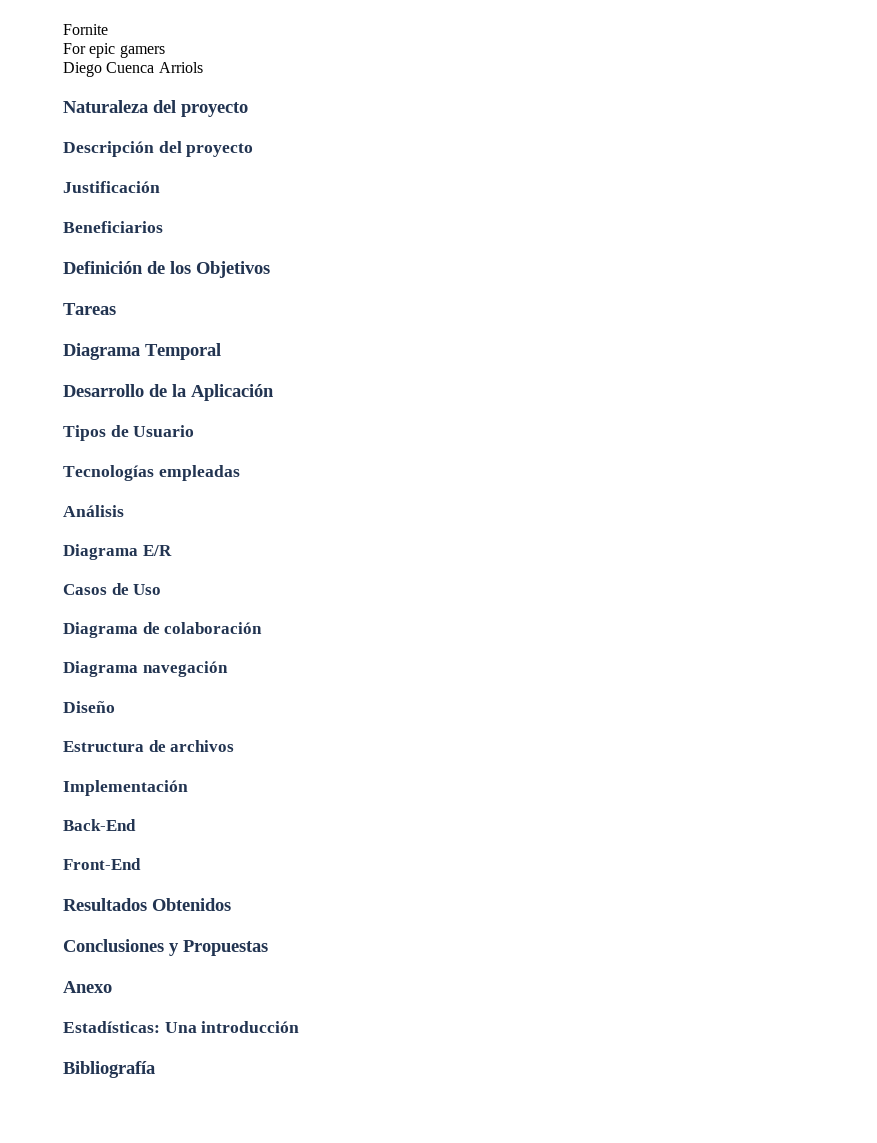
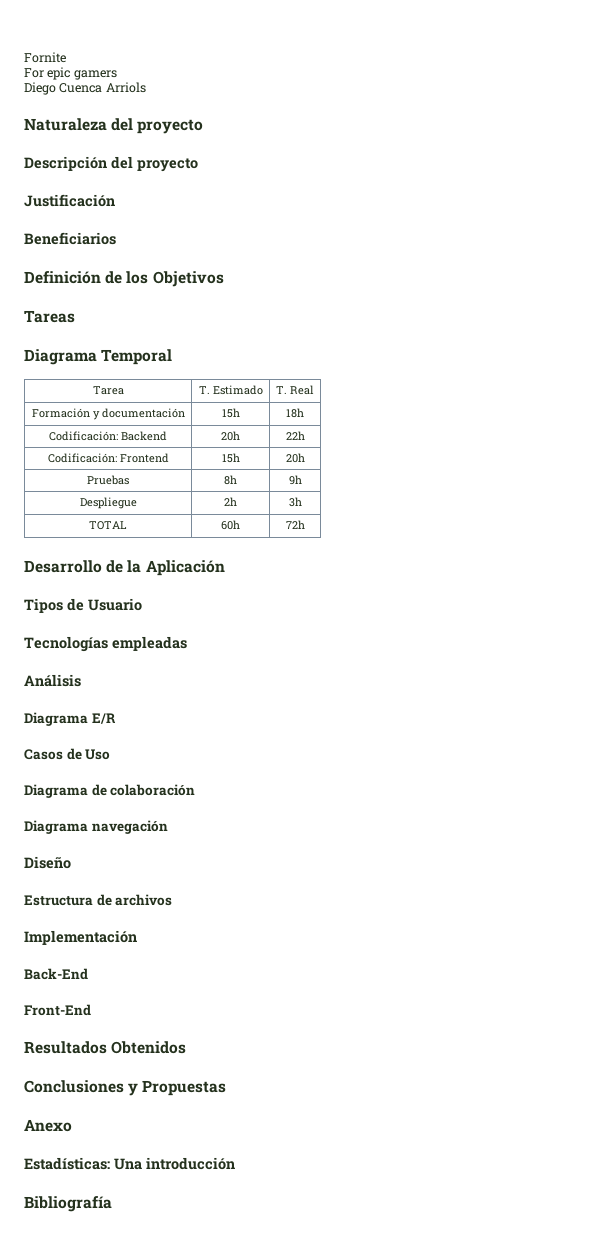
+ Tarea | T. Estimado | T. Real
+ Formación y documentación | 15h | 18h
+ Codificación: Backend | 20h | 22h
+ Codificación: Frontend | 15h | 20h
+ Pruebas | 8h | 9h
+ Despliegue | 2h | 3h
+ TOTAL | 60h | 72h

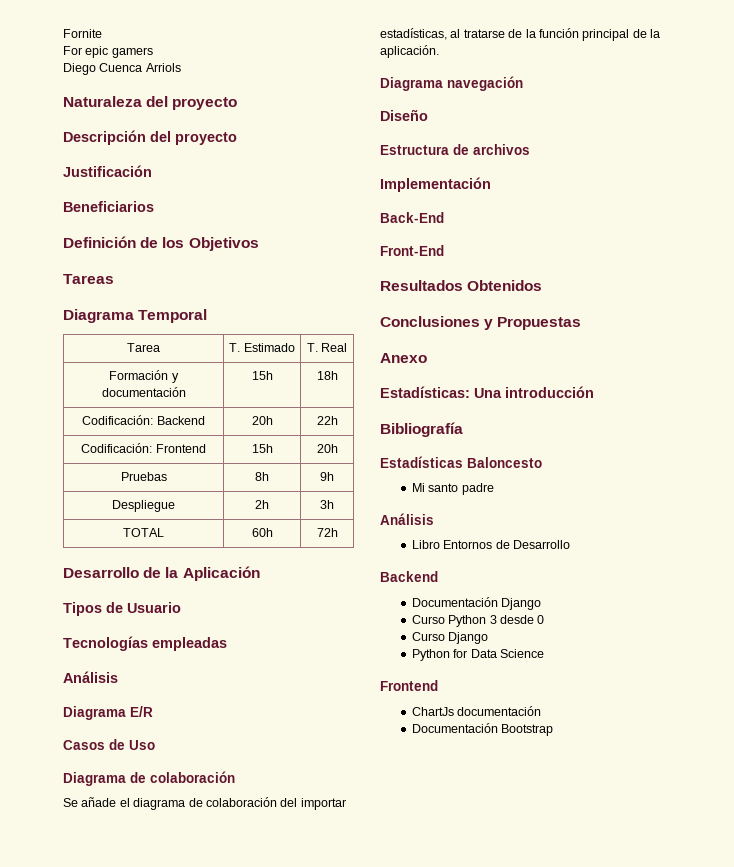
+ Se añade el diagrama de colaboración del importar estadísticas, al tratarse de la función principal de la aplicación.
+ Estadísticas Baloncesto
+ Mi santo padre
+ Análisis
+ Libro Entornos de Desarrollo
+ Backend
+ Documentación Django
+ Curso Python 3 desde 0
+ Curso Django
+ Python for Data Science
+ Frontend
+ ChartJs documentación
+ Documentación Bootstrap

